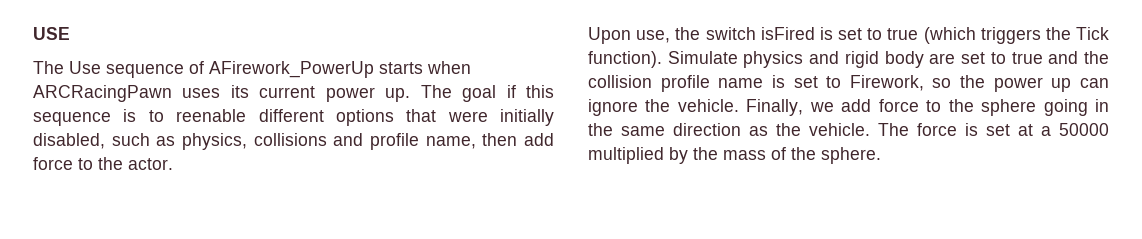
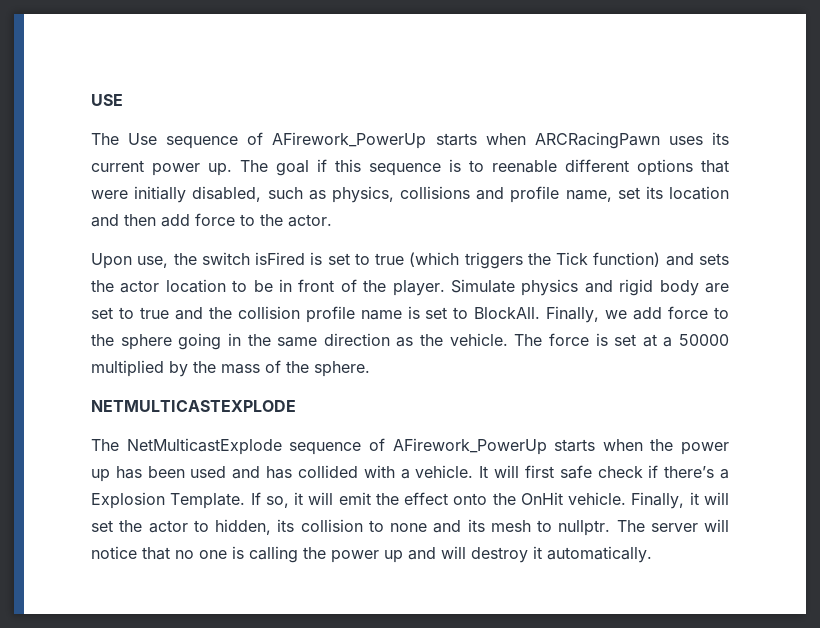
- The goal if this sequence is to reenable different options that were initially disabled, such as physics, collisions and profile name, then add force to the actor.
+ The goal if this sequence is to reenable different options that were initially disabled, such as physics, collisions and profile name, set its location and then add force to the actor.
- Upon use, the switch isFired is set to true (which triggers the Tick function).
+ Upon use, the switch isFired is set to true (which triggers the Tick function) and sets the actor location to be in front of the player.
- Simulate physics and rigid body are set to true and the collision profile name is set to Firework, so the power up can ignore the vehicle.
+ Simulate physics and rigid body are set to true and the collision profile name is set to BlockAll.
+ NETMULTICASTEXPLODE
+ The NetMulticastExplode sequence of AFirework_PowerUp starts when the power up has been used and has collided with a vehicle. It will first safe check if there’s a Explosion Template. If so, it will emit the effect onto the OnHit vehicle. Finally, it will set the actor to hidden, its collision to none and its mesh to nullptr. The server will notice that no one is calling the power up and will destroy it automatically.

